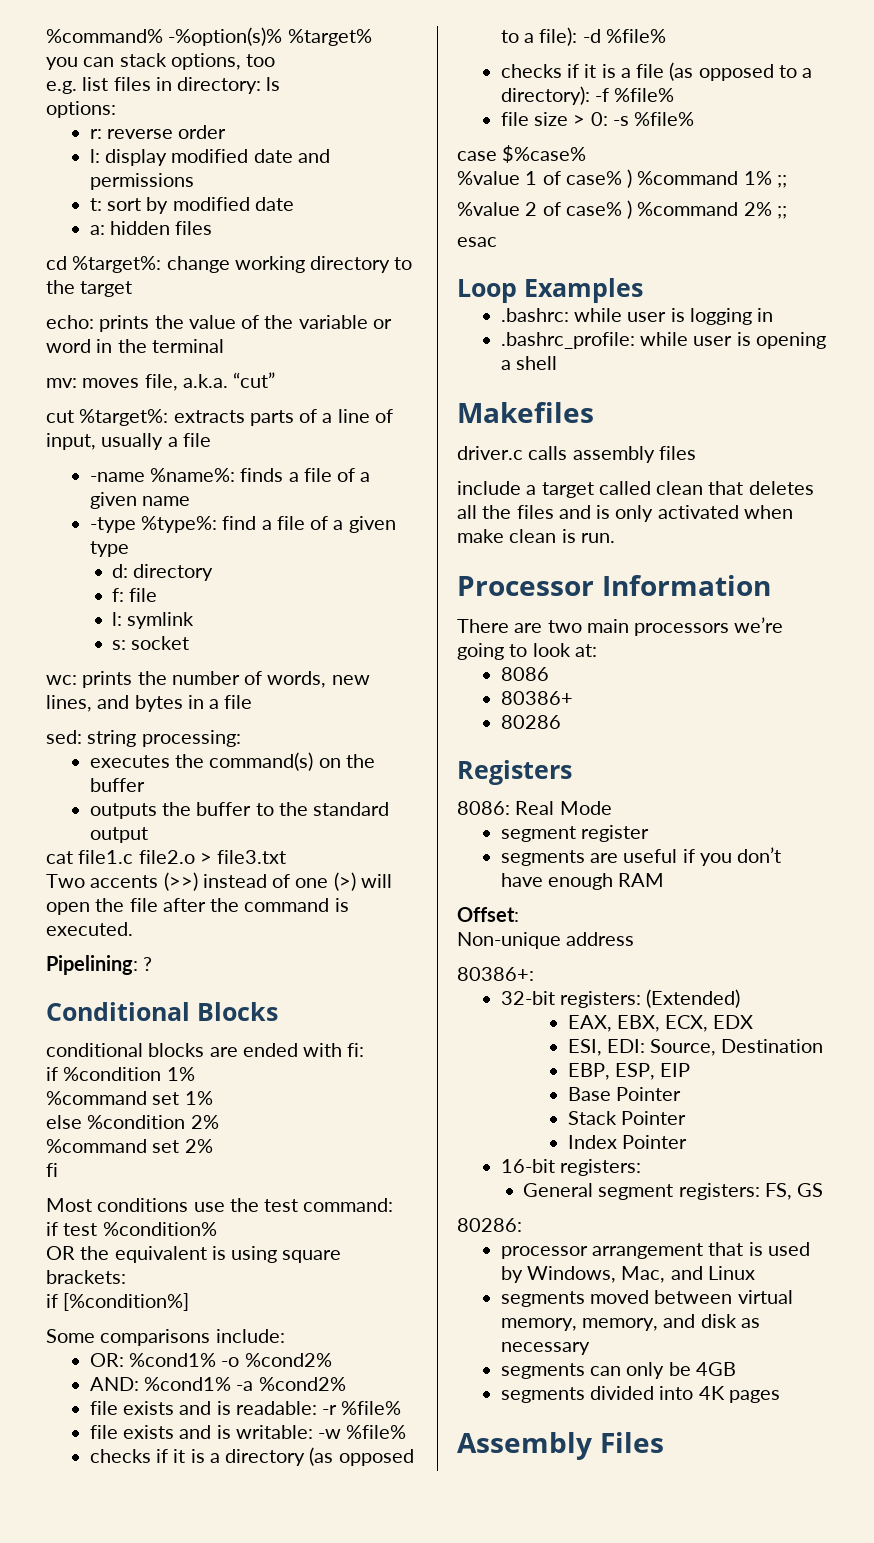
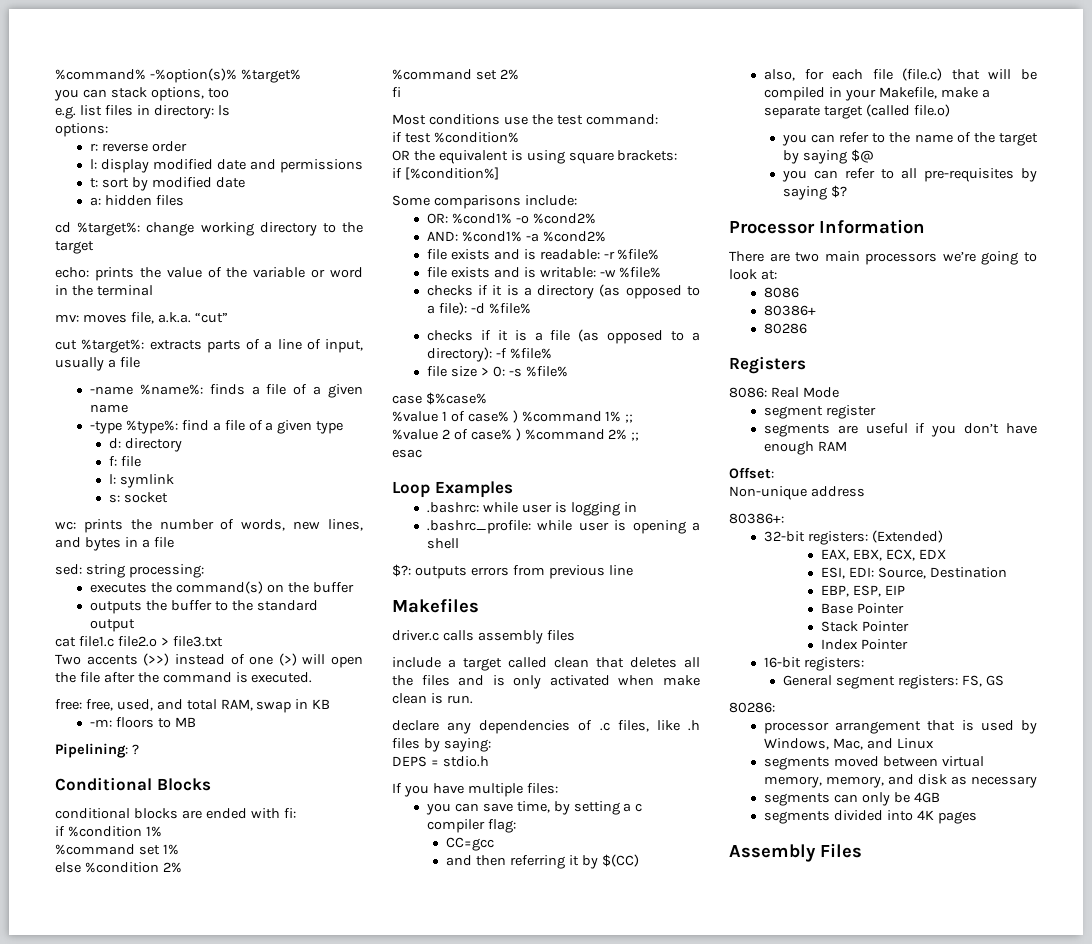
+ free: free, used, and total RAM, swap in KB
+ -m: floors to MB
+ $?: outputs errors from previous line
+ declare any dependencies of .c files, like .h files by saying:
+ DEPS = stdio.h
+ If you have multiple files:
+ you can save time, by setting a c compiler flag:
+ CC=gcc
+ and then referring it by $(CC)
+ also, for each file (file.c) that will be compiled in your Makefile, make a separate target (called file.o)
+ you can refer to the name of the target by saying $@
+ you can refer to all pre-requisites by saying $?

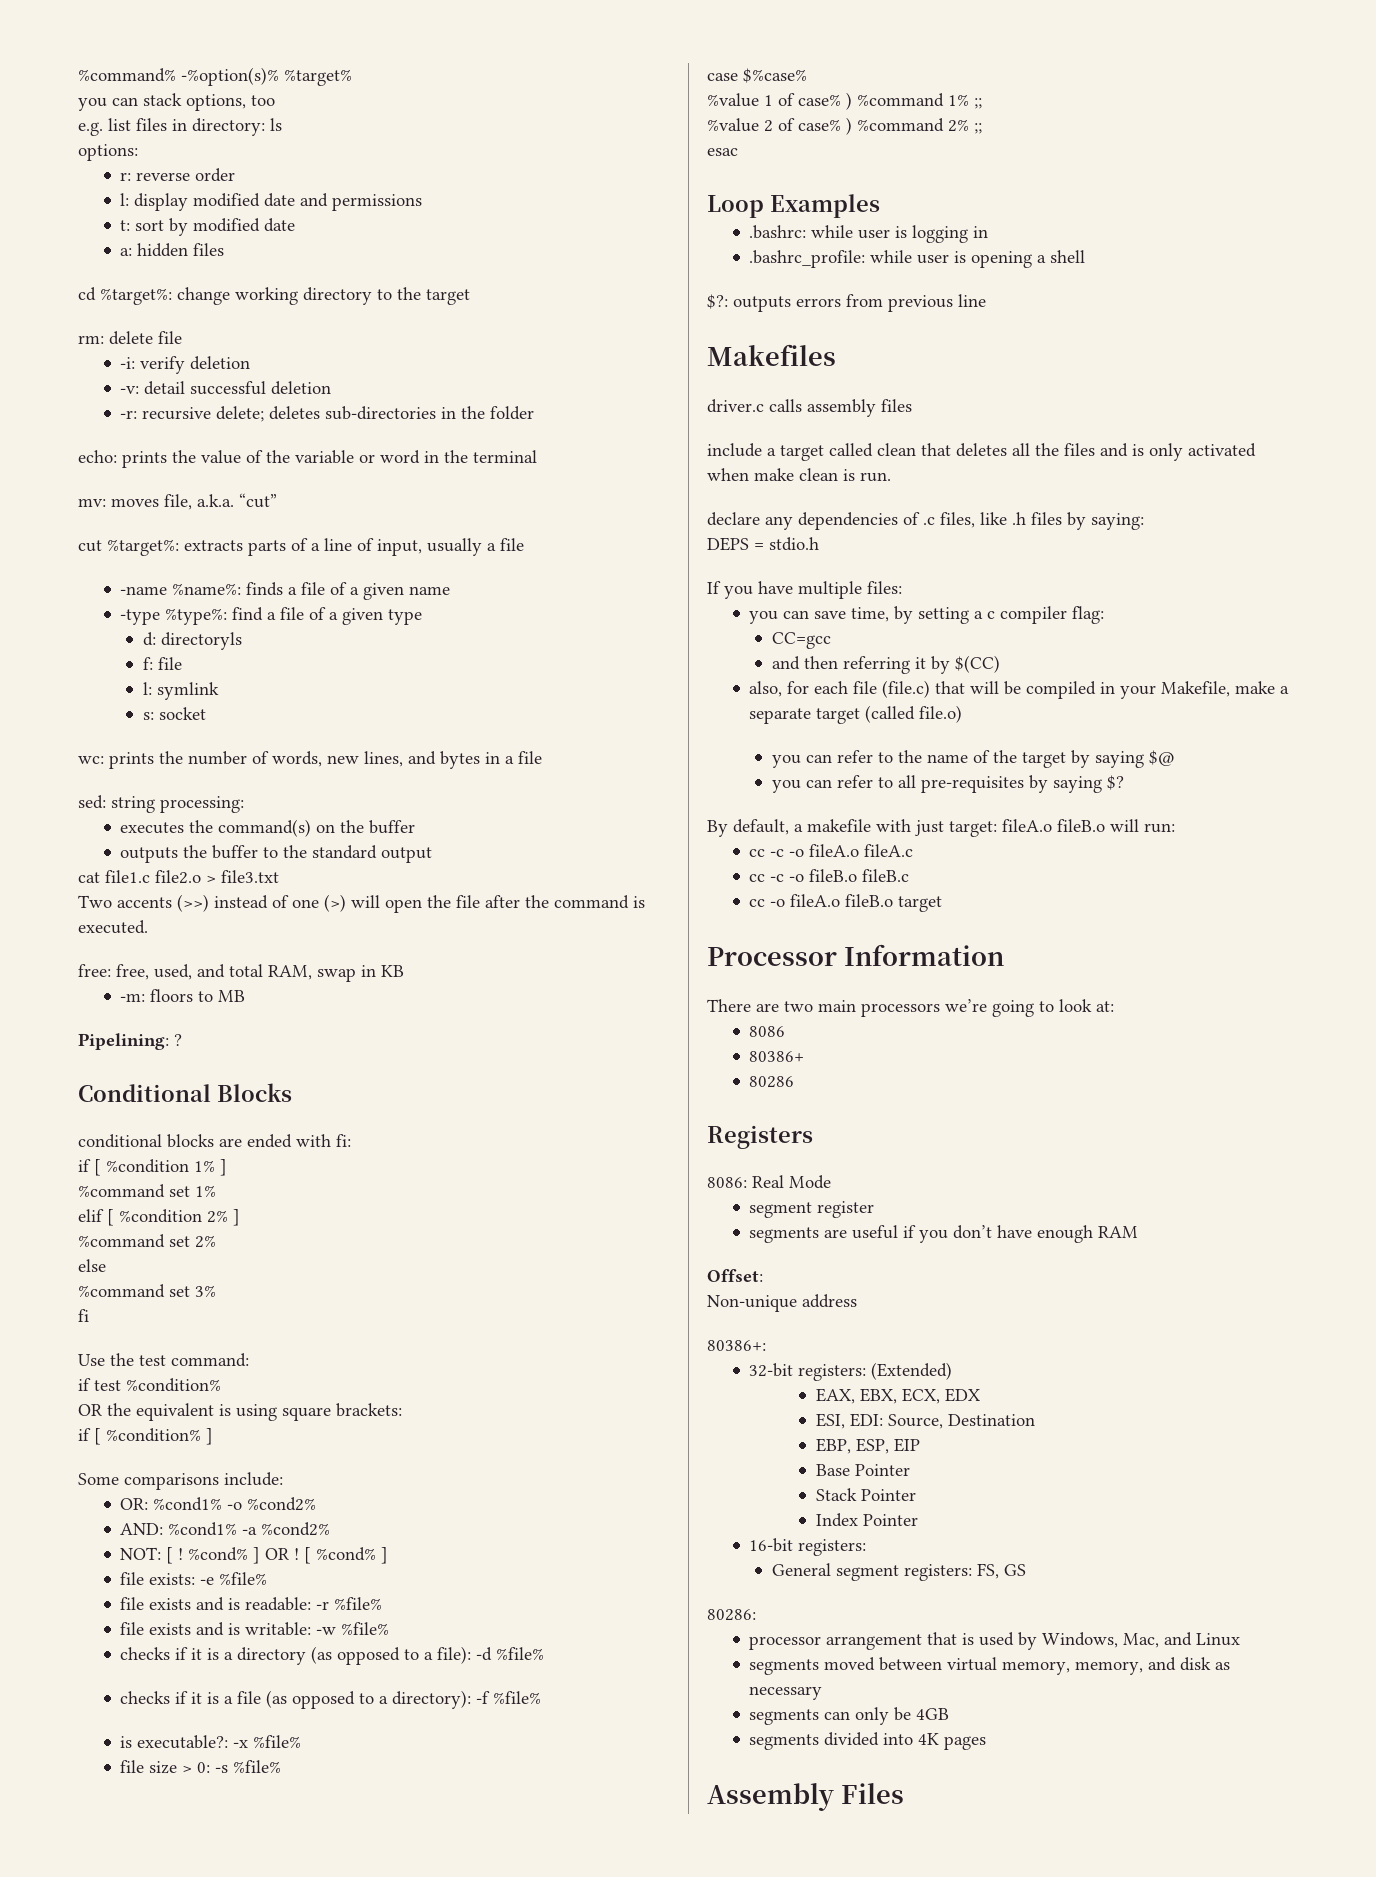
+ rm: delete file
+ -i: verify deletion
+ -v: detail successful deletion
+ -r: recursive delete; deletes sub-directories in the folder
- d: directory
+ d: directoryls
- if %condition 1%
+ if [ %condition 1% ]
- else %condition 2%
+ elif [ %condition 2% ]
+ else
+ %command set 3%
  fi
- Most conditions use the test command:
+ Use the test command:
- if [%condition%]
+ if [ %condition% ]
+ NOT: [ ! %cond% ] OR ! [ %cond% ]
+ file exists: -e %file%
+ is executable?: -x %file%
+ By default, a makefile with just target: fileA.o fileB.o will run:
+ cc -c -o fileA.o fileA.c
+ cc -c -o fileB.o fileB.c
+ cc -o fileA.o fileB.o target

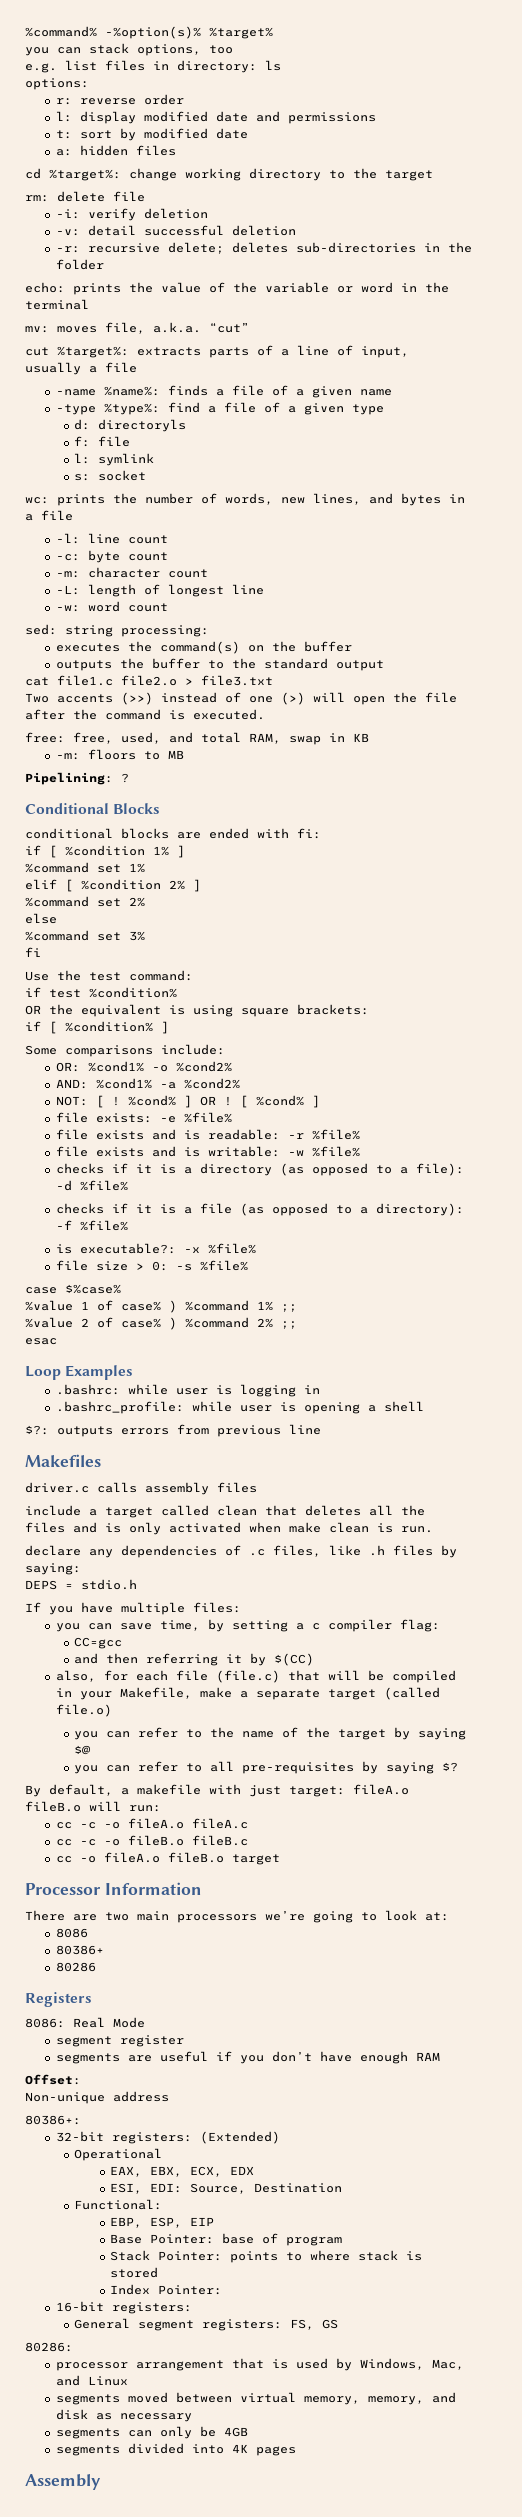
+ -l: line count
+ -c: byte count
+ -m: character count
+ -L: length of longest line
+ -w: word count
+ Operational
+ Functional:
- Base Pointer
- Stack Pointer
+ Base Pointer: base of program
+ Stack Pointer: points to where stack is stored
- Index Pointer
+ Index Pointer:
- Assembly Files
+ Assembly

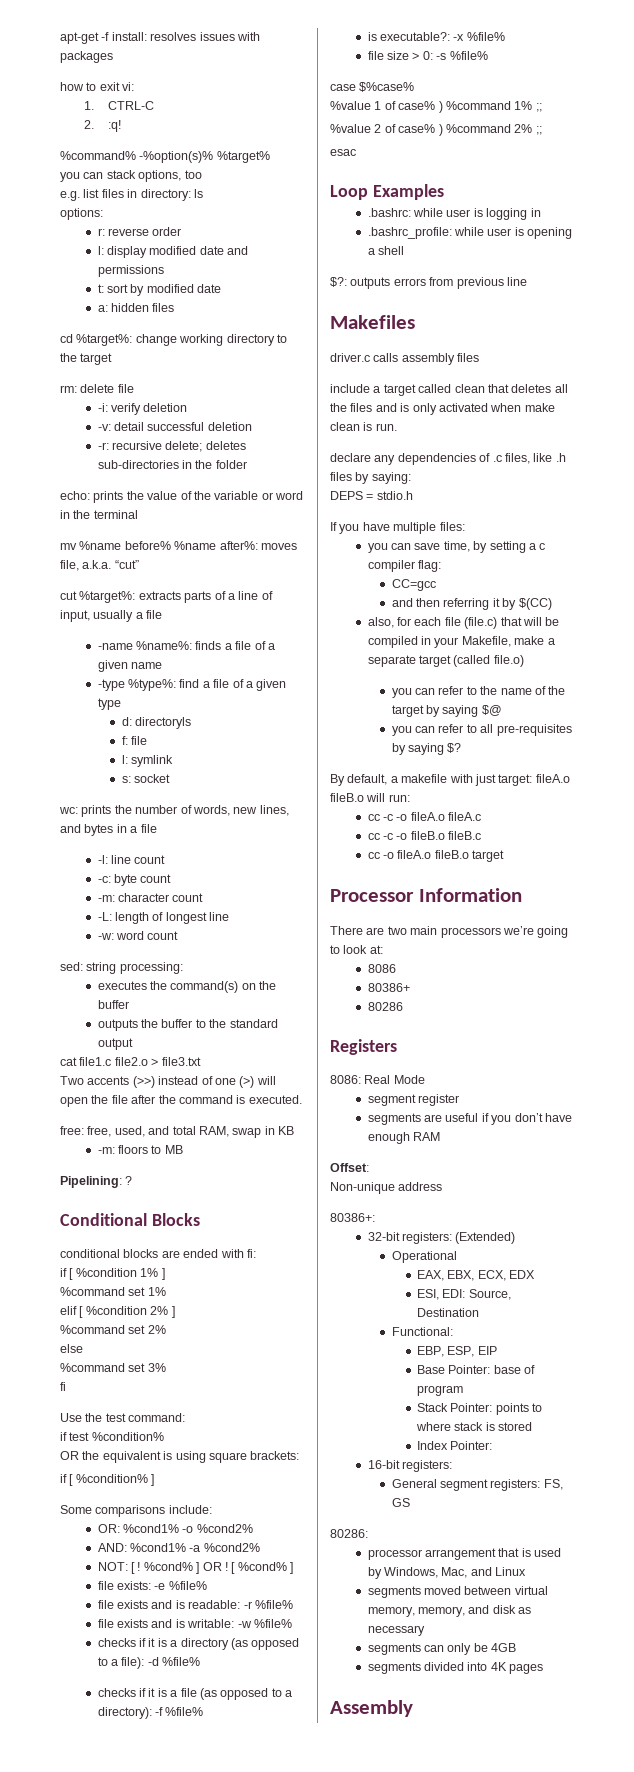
+ apt-get -f install: resolves issues with packages
+ how to exit vi:
+ 1. CTRL-C
+ 2. :q!
- mv: moves file, a.k.a. “cut”
+ mv %name before% %name after%: moves file, a.k.a. “cut”

